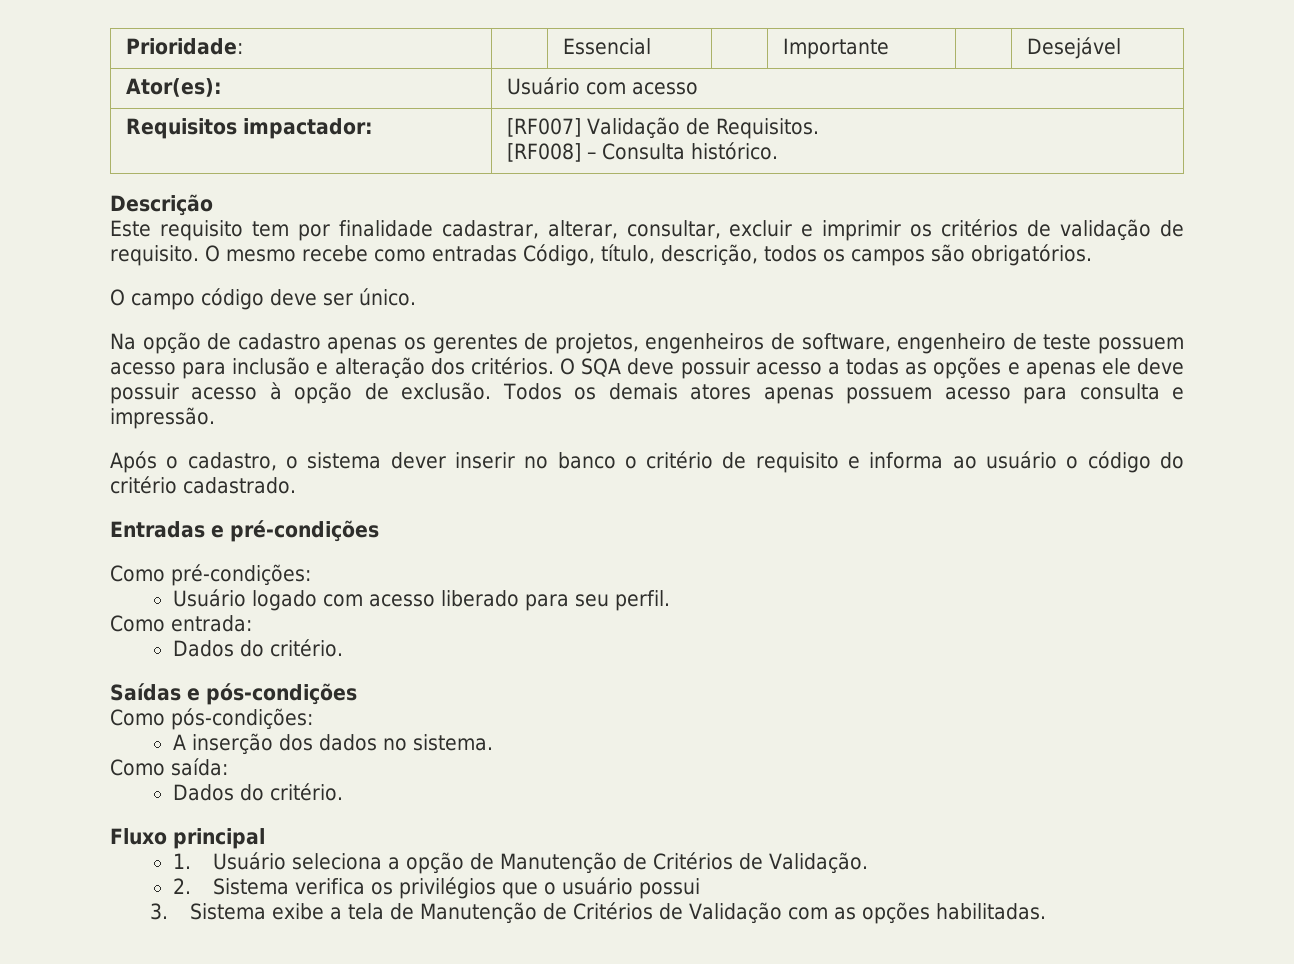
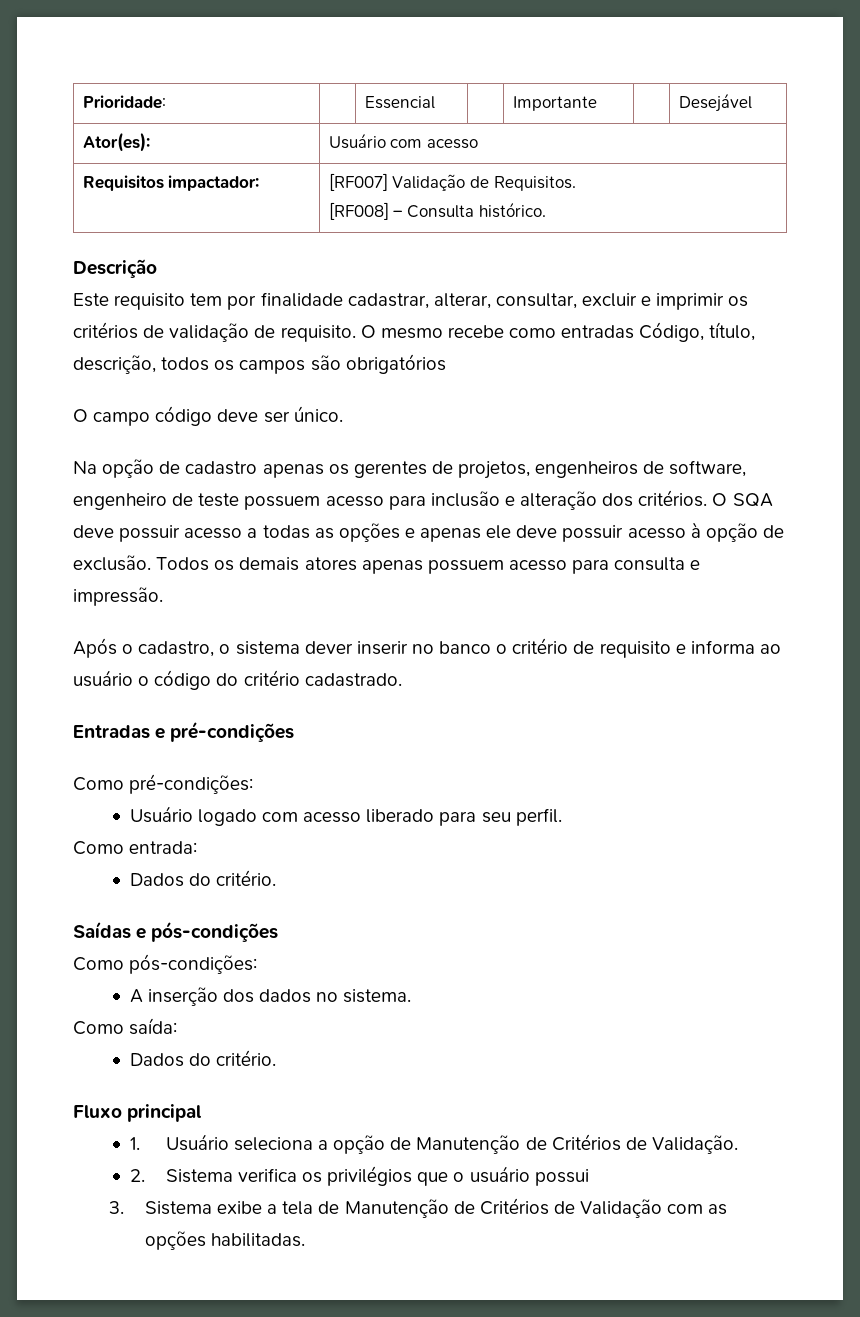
- O mesmo recebe como entradas Código, título, descrição, todos os campos são obrigatórios.
+ O mesmo recebe como entradas Código, título, descrição, todos os campos são obrigatórios

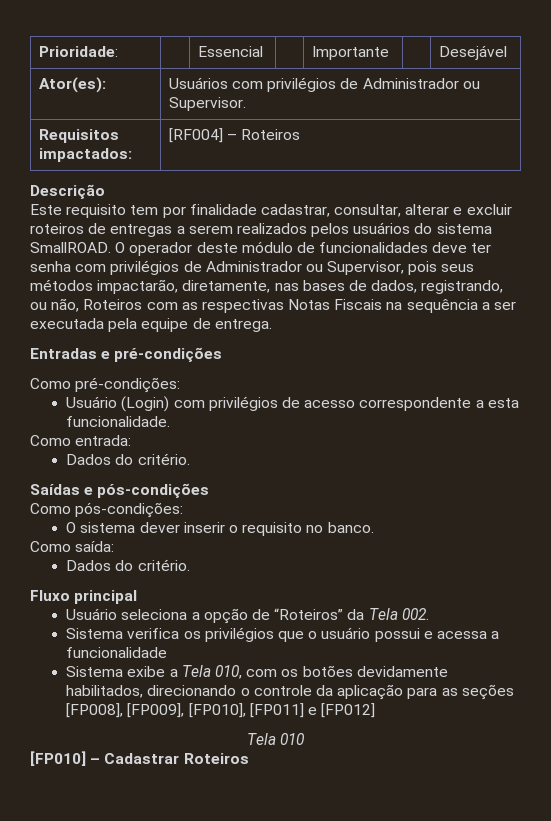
- Ator(es): | Usuário com acesso
- Requisitos impactador: | [RF007] Validação de Requisitos.
- [RF008] – Consulta histórico.
+ Ator(es): | Usuários com privilégios de Administrador ou Supervisor.
+ Requisitos impactados: | [RF004] – Roteiros
- Este requisito tem por finalidade cadastrar, alterar, consultar, excluir e imprimir os critérios de validação de requisito. O mesmo recebe como entradas Código, título, descrição, todos os campos são obrigatórios
- O campo código deve ser único.
- Na opção de cadastro apenas os gerentes de projetos, engenheiros de software, engenheiro de teste possuem acesso para inclusão e alteração dos critérios. O SQA deve possuir acesso a todas as opções e apenas ele deve possuir acesso à opção de exclusão. Todos os demais atores apenas possuem acesso para consulta e impressão.
- Após o cadastro, o sistema dever inserir no banco o critério de requisito e informa ao usuário o código do critério cadastrado.
+ Este requisito tem por finalidade cadastrar, consultar, alterar e excluir roteiros de entregas a serem realizados pelos usuários do sistema SmallROAD. O operador deste módulo de funcionalidades deve ter senha com privilégios de Administrador ou Supervisor, pois seus métodos impactarão, diretamente, nas bases de dados, registrando, ou não, Roteiros com as respectivas Notas Fiscais na sequência a ser executada pela equipe de entrega.
- Usuário logado com acesso liberado para seu perfil.
+ Usuário (Login) com privilégios de acesso correspondente a esta funcionalidade.
- A inserção dos dados no sistema.
+ O sistema dever inserir o requisito no banco.
- 1. Usuário seleciona a opção de Manutenção de Critérios de Validação.
- 2. Sistema verifica os privilégios que o usuário possui
- 3. Sistema exibe a tela de Manutenção de Critérios de Validação com as opções habilitadas.
+ Usuário seleciona a opção de “Roteiros” da Tela 002.
+ Sistema verifica os privilégios que o usuário possui e acessa a funcionalidade
+ Sistema exibe a Tela 010, com os botões devidamente habilitados, direcionando o controle da aplicação para as seções [FP008], [FP009], [FP010], [FP011] e [FP012]
+ Tela 010
+ [FP010] – Cadastrar Roteiros

